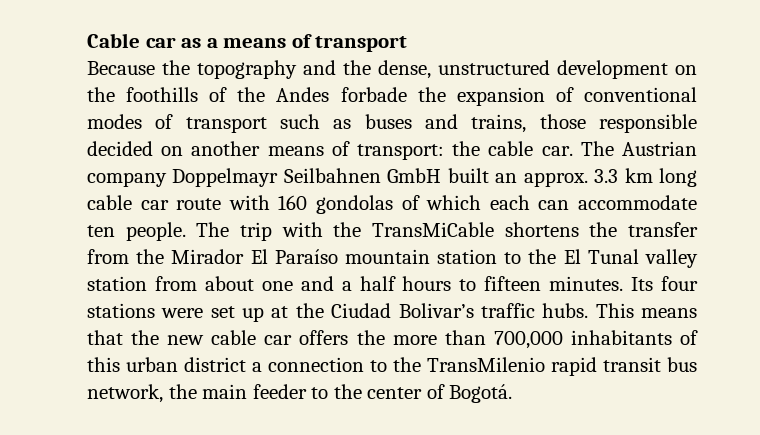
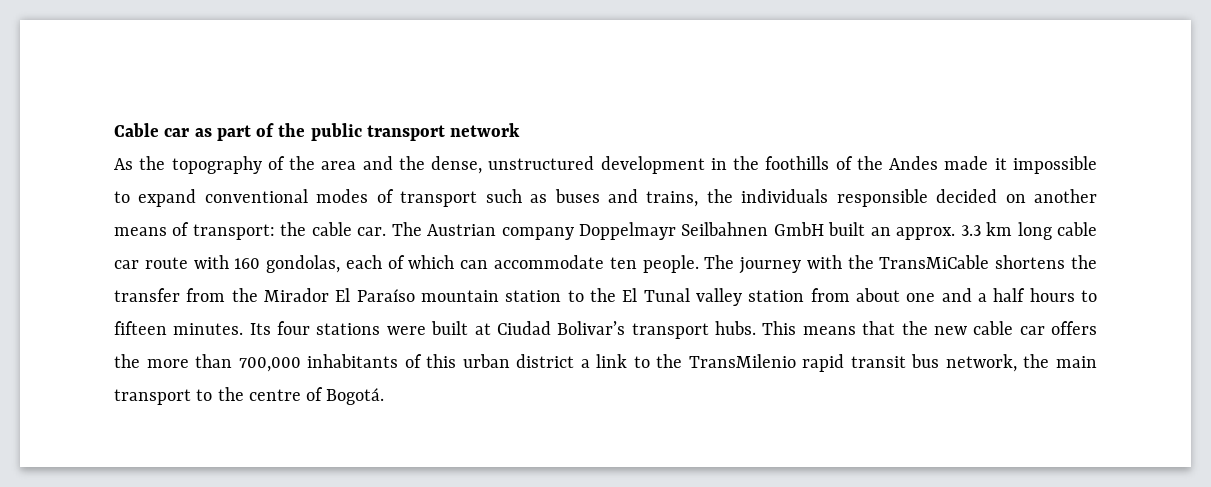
- Cable car as a means of transport
- Because the topography and the dense, unstructured development on the foothills of the Andes forbade the expansion of conventional modes of transport such as buses and trains, those responsible decided on another means of transport: the cable car.
+ Cable car as part of the public transport network
+ As the topography of the area and the dense, unstructured development in the foothills of the Andes made it impossible to expand conventional modes of transport such as buses and trains, the individuals responsible decided on another means of transport: the cable car.
- The Austrian company Doppelmayr Seilbahnen GmbH built an approx. 3.3 km long cable car route with 160 gondolas of which each can accommodate ten people.
+ The Austrian company Doppelmayr Seilbahnen GmbH built an approx. 3.3 km long cable car route with 160 gondolas, each of which can accommodate ten people.
- The trip with the TransMiCable shortens the transfer from the Mirador El Paraíso mountain station to the El Tunal valley station from about one and a half hours to fifteen minutes.
+ The journey with the TransMiCable shortens the transfer from the Mirador El Paraíso mountain station to the El Tunal valley station from about one and a half hours to fifteen minutes.
- Its four stations were set up at the Ciudad Bolivar’s traffic hubs.
+ Its four stations were built at Ciudad Bolivar’s transport hubs.
- This means that the new cable car offers the more than 700,000 inhabitants of this urban district a connection to the TransMilenio rapid transit bus network, the main feeder to the center of Bogotá.
+ This means that the new cable car offers the more than 700,000 inhabitants of this urban district a link to the TransMilenio rapid transit bus network, the main transport to the centre of Bogotá.

